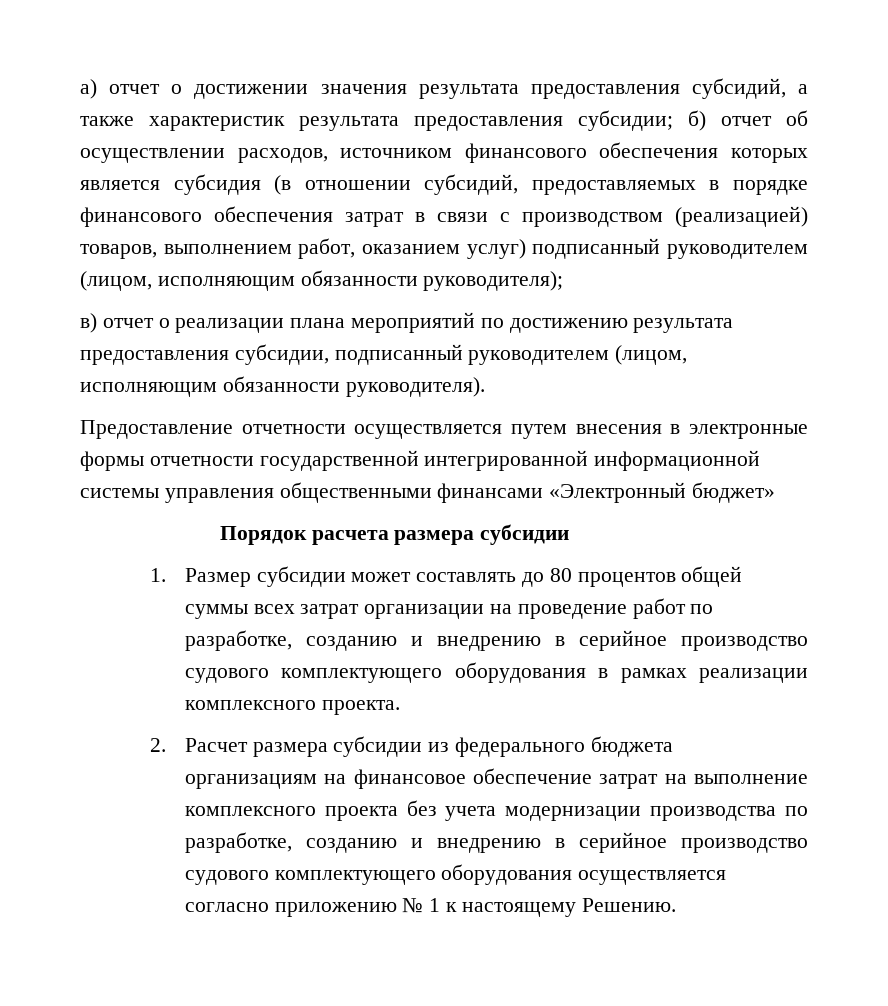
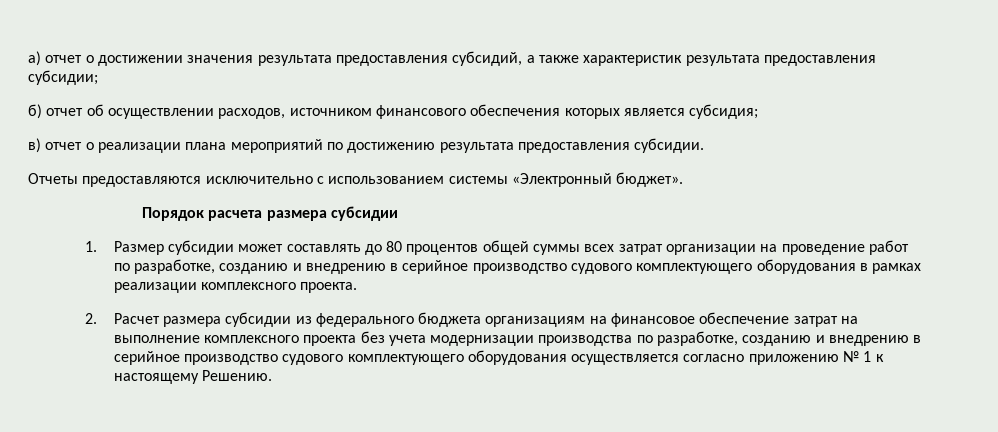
- а) отчет о достижении значения результата предоставления субсидий, а также характеристик результата предоставления субсидии; б) отчет об осуществлении расходов, источником финансового обеспечения которых является субсидия (в отношении субсидий, предоставляемых в порядке финансового обеспечения затрат в связи с производством (реализацией) товаров, выполнением работ, оказанием услуг) подписанный руководителем (лицом, исполняющим обязанности руководителя);
+ а) отчет о достижении значения результата предоставления субсидий, а также характеристик результата предоставления субсидии;
+ б) отчет об осуществлении расходов, источником финансового обеспечения которых является субсидия;
- в) отчет о реализации плана мероприятий по достижению результата предоставления субсидии, подписанный руководителем (лицом, исполняющим обязанности руководителя).
- Предоставление отчетности осуществляется путем внесения в электронные формы отчетности государственной интегрированной информационной системы управления общественными финансами «Электронный бюджет»
+ в) отчет о реализации плана мероприятий по достижению результата предоставления субсидии.
+ Отчеты предоставляются исключительно с использованием системы «Электронный бюджет».

